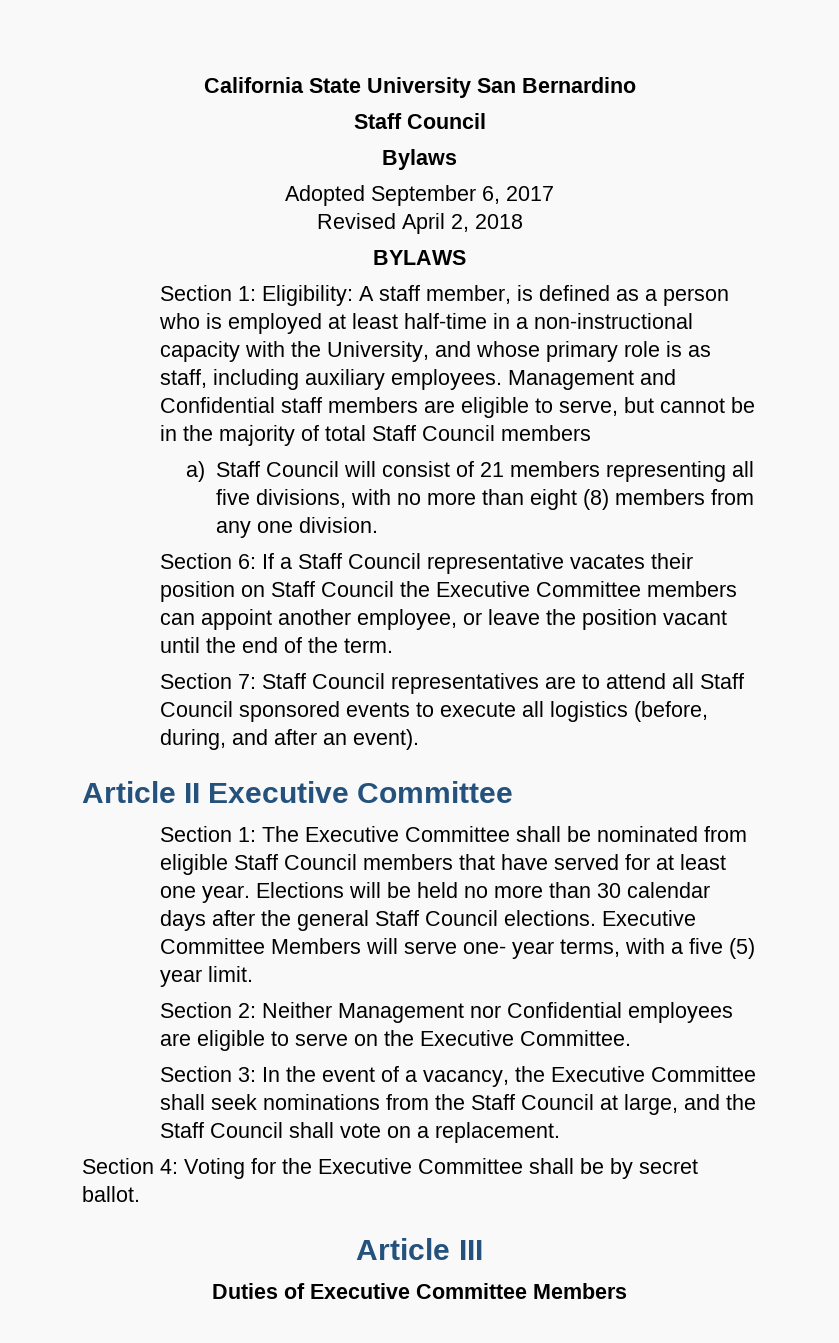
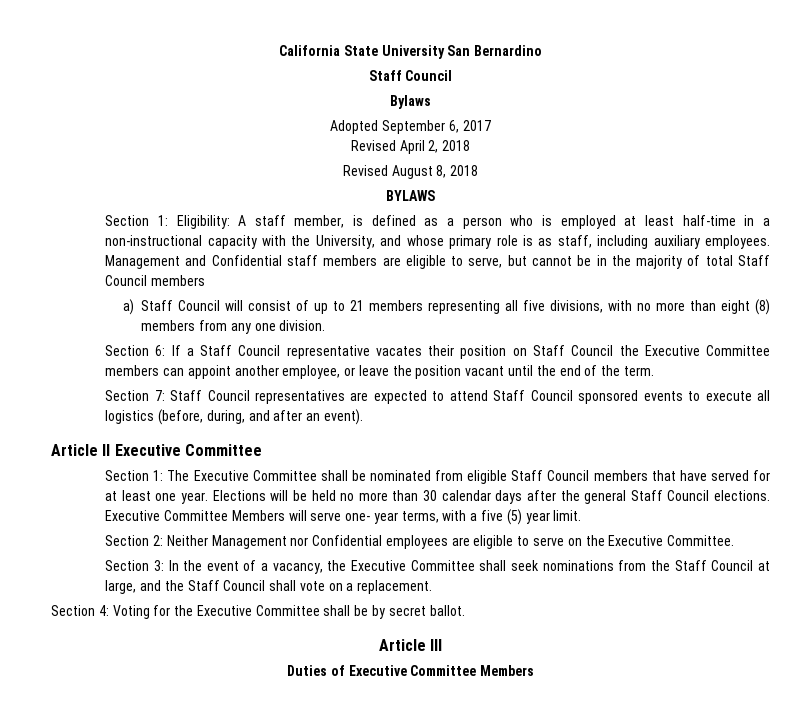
+ Revised August 8, 2018
- a) Staff Council will consist of 21 members representing all five divisions, with no more than eight (8) members from any one division.
+ a) Staff Council will consist of up to 21 members representing all five divisions, with no more than eight (8) members from any one division.
- Section 7: Staff Council representatives are to attend all Staff Council sponsored events to execute all logistics (before, during, and after an event).
+ Section 7: Staff Council representatives are expected to attend Staff Council sponsored events to execute all logistics (before, during, and after an event).

